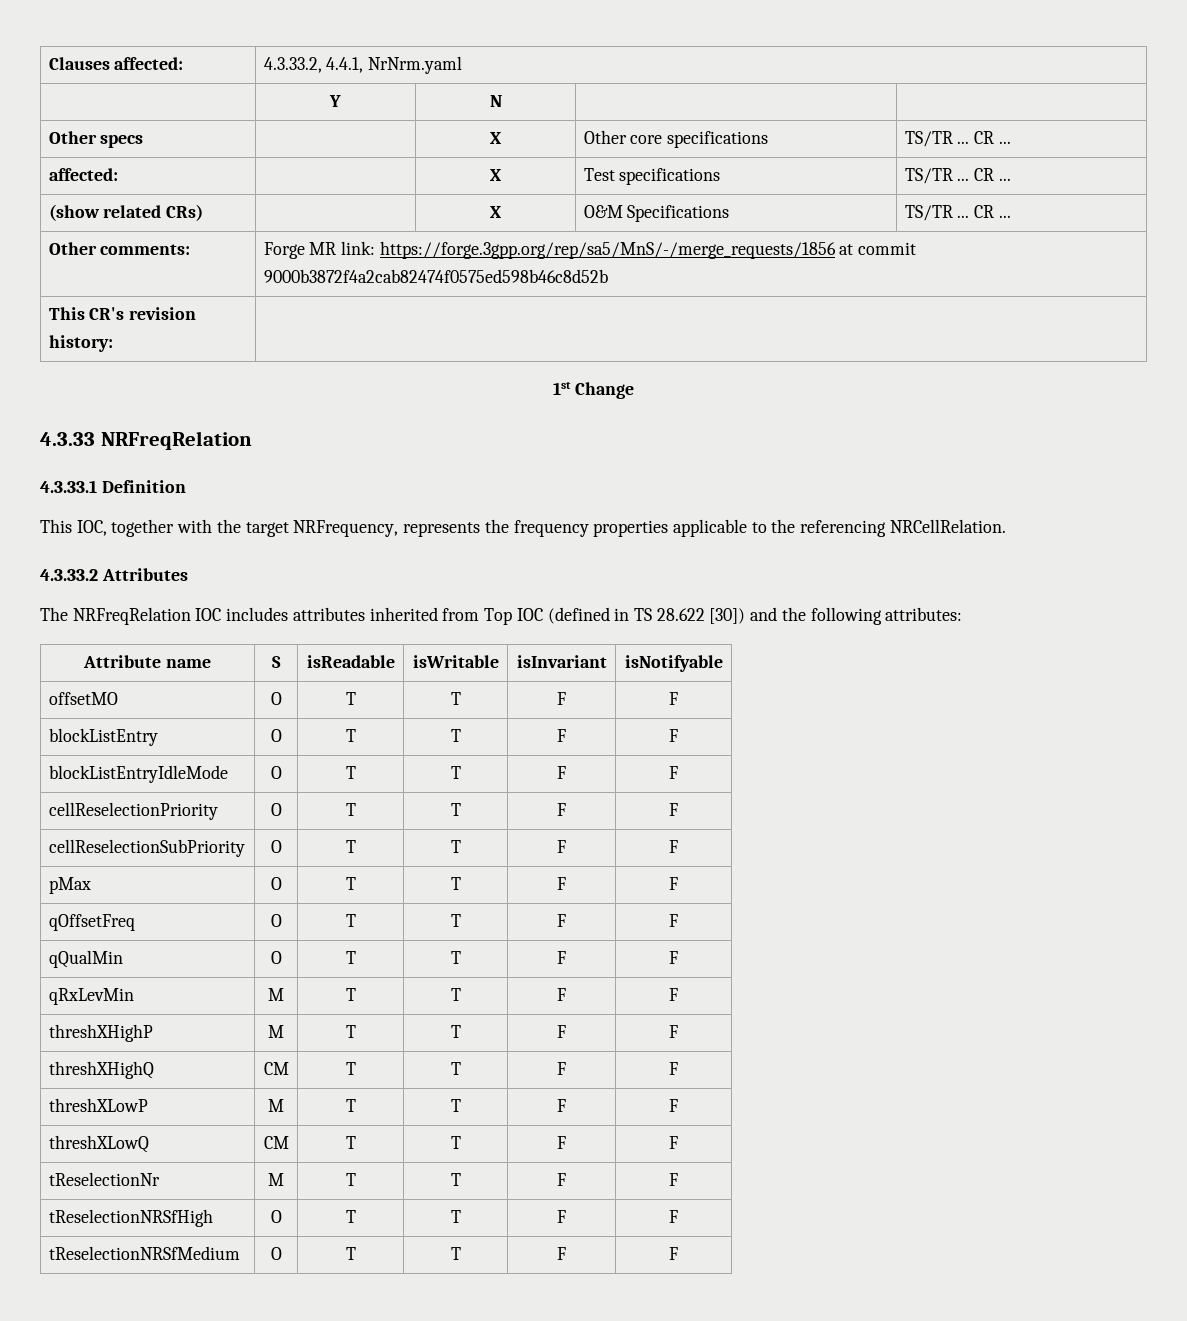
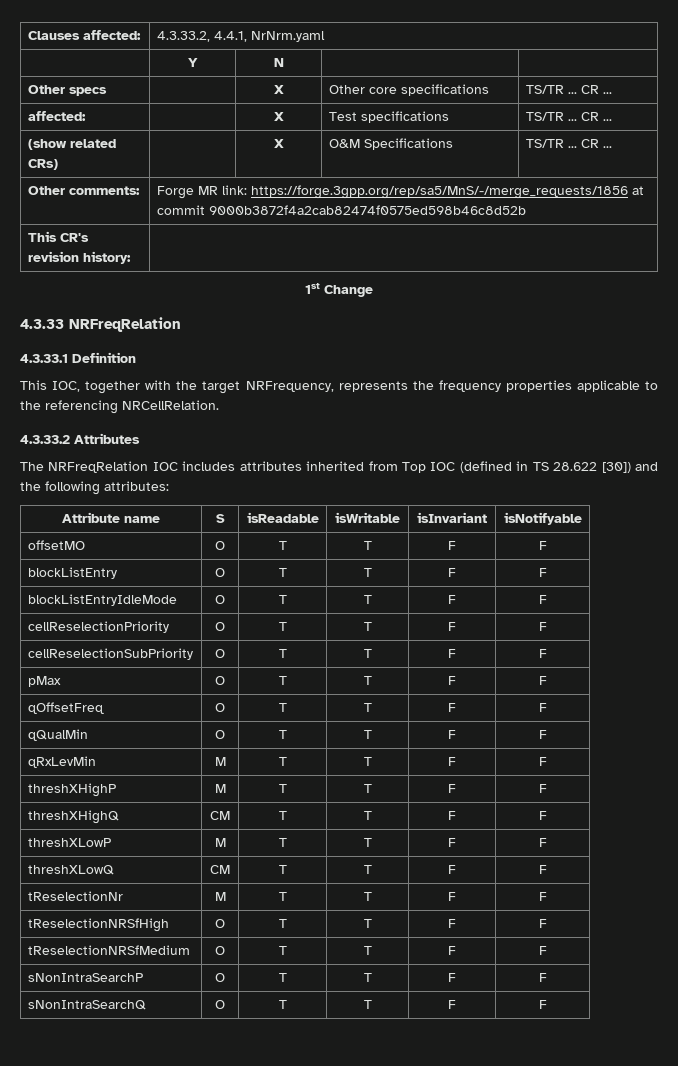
+ sNonIntraSearchP | O | T | T | F | F
+ sNonIntraSearchQ | O | T | T | F | F

